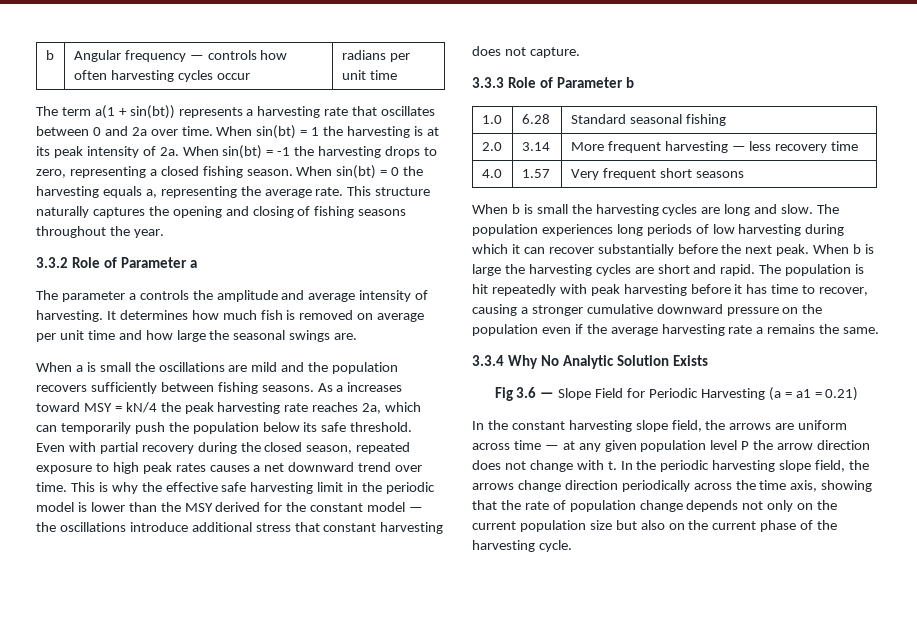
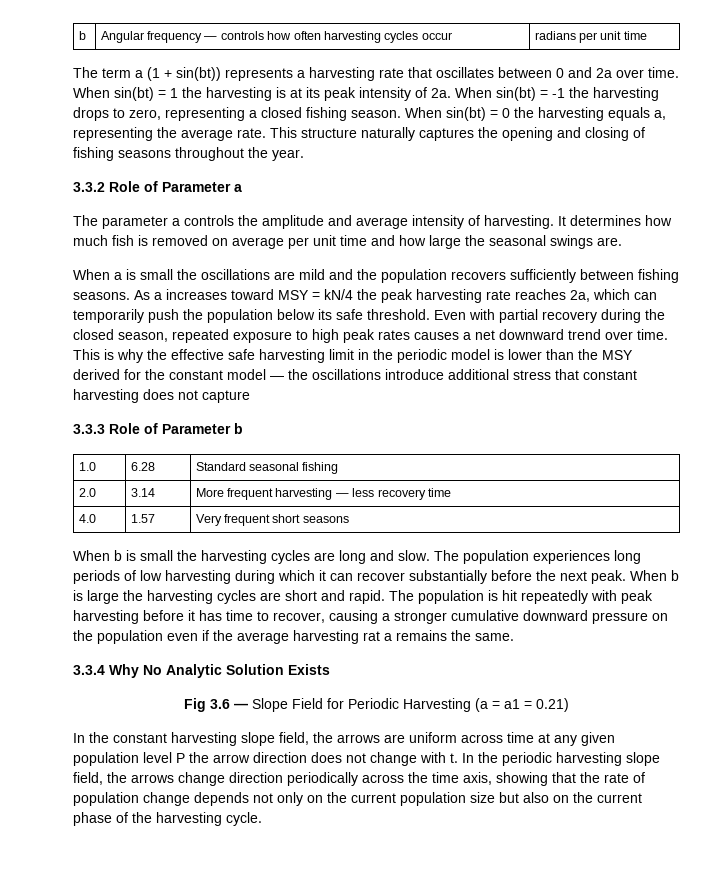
- The term a(1 + sin(bt)) represents a harvesting rate that oscillates between 0 and 2a over time.
+ The term a (1 + sin(bt)) represents a harvesting rate that oscillates between 0 and 2a over time.
- This is why the effective safe harvesting limit in the periodic model is lower than the MSY derived for the constant model — the oscillations introduce additional stress that constant harvesting does not capture.
+ This is why the effective safe harvesting limit in the periodic model is lower than the MSY derived for the constant model — the oscillations introduce additional stress that constant harvesting does not capture
- The population is hit repeatedly with peak harvesting before it has time to recover, causing a stronger cumulative downward pressure on the population even if the average harvesting rate a remains the same.
+ The population is hit repeatedly with peak harvesting before it has time to recover, causing a stronger cumulative downward pressure on the population even if the average harvesting rat a remains the same.
- In the constant harvesting slope field, the arrows are uniform across time — at any given population level P the arrow direction does not change with t.
+ In the constant harvesting slope field, the arrows are uniform across time at any given population level P the arrow direction does not change with t.

